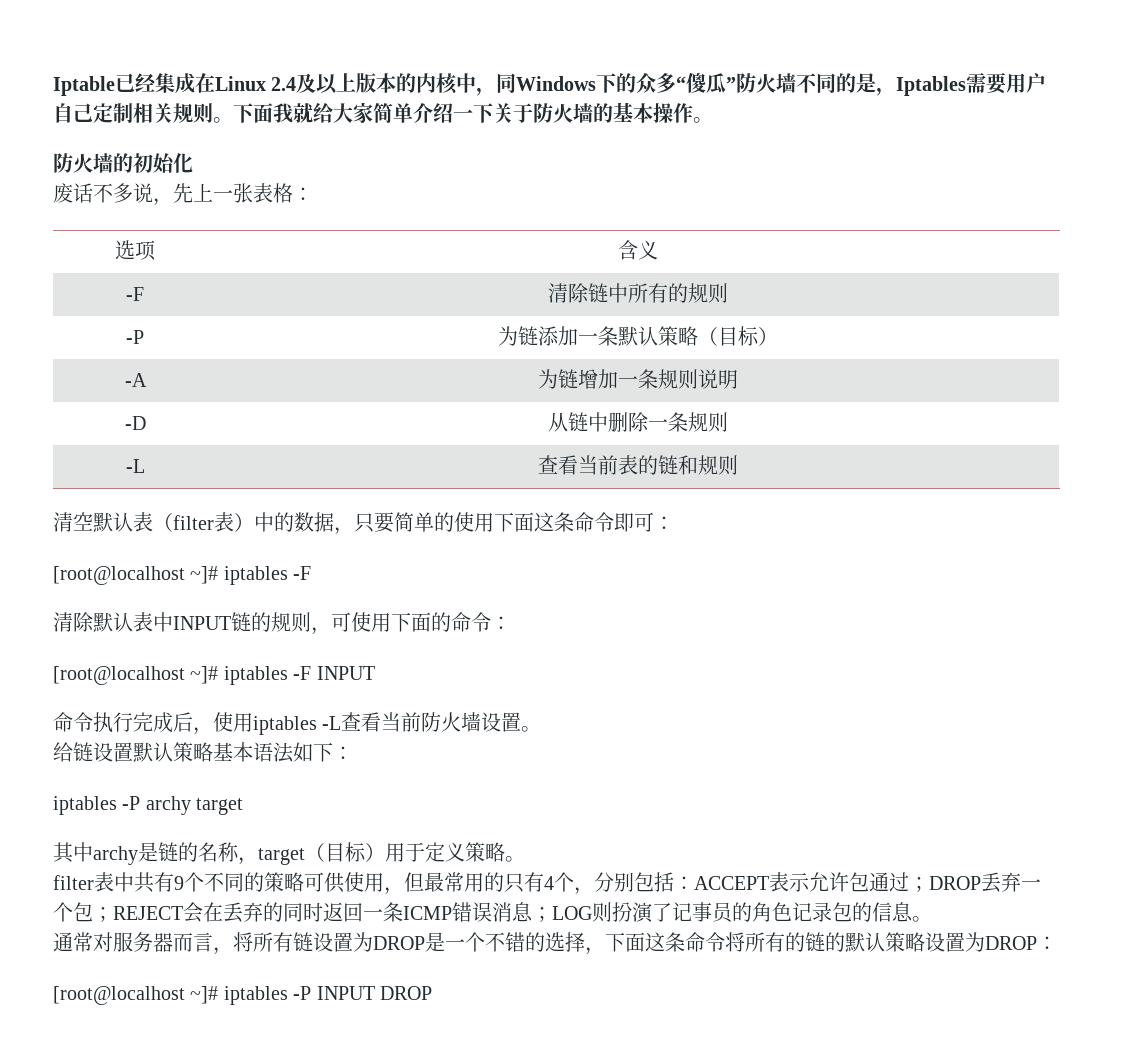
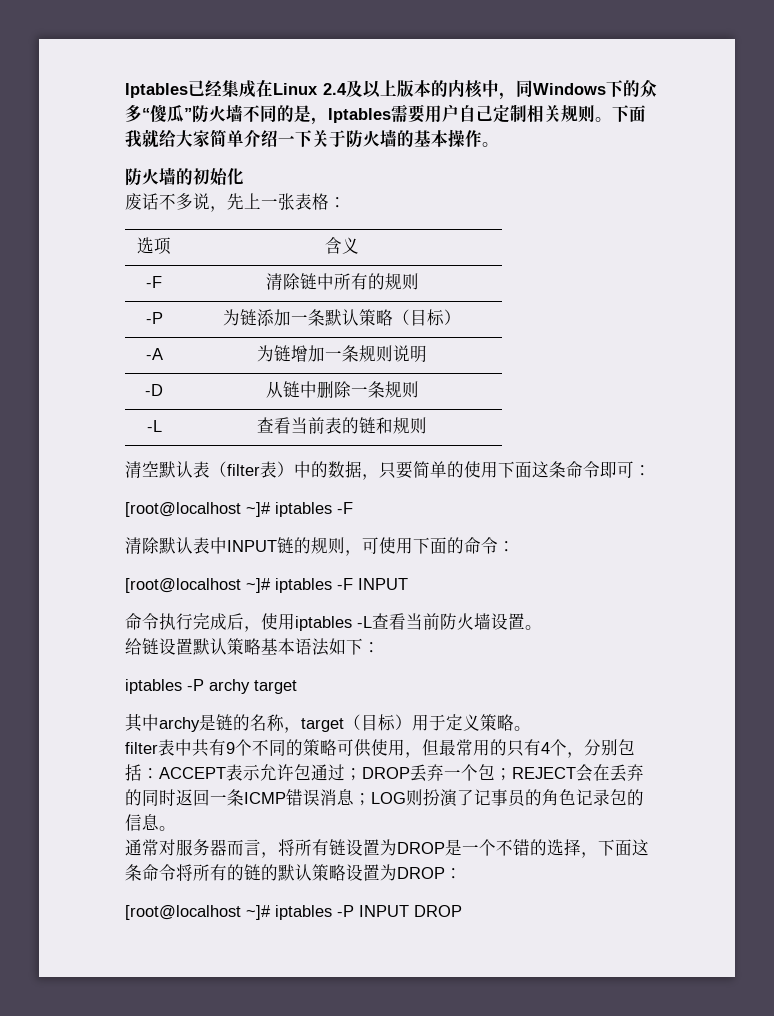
- Iptable已经集成在Linux 2.4及以上版本的内核中，同Windows下的众多“傻瓜”防火墙不同的是，Iptables需要用户自己定制相关规则。
+ Iptables已经集成在Linux 2.4及以上版本的内核中，同Windows下的众多“傻瓜”防火墙不同的是，Iptables需要用户自己定制相关规则。

